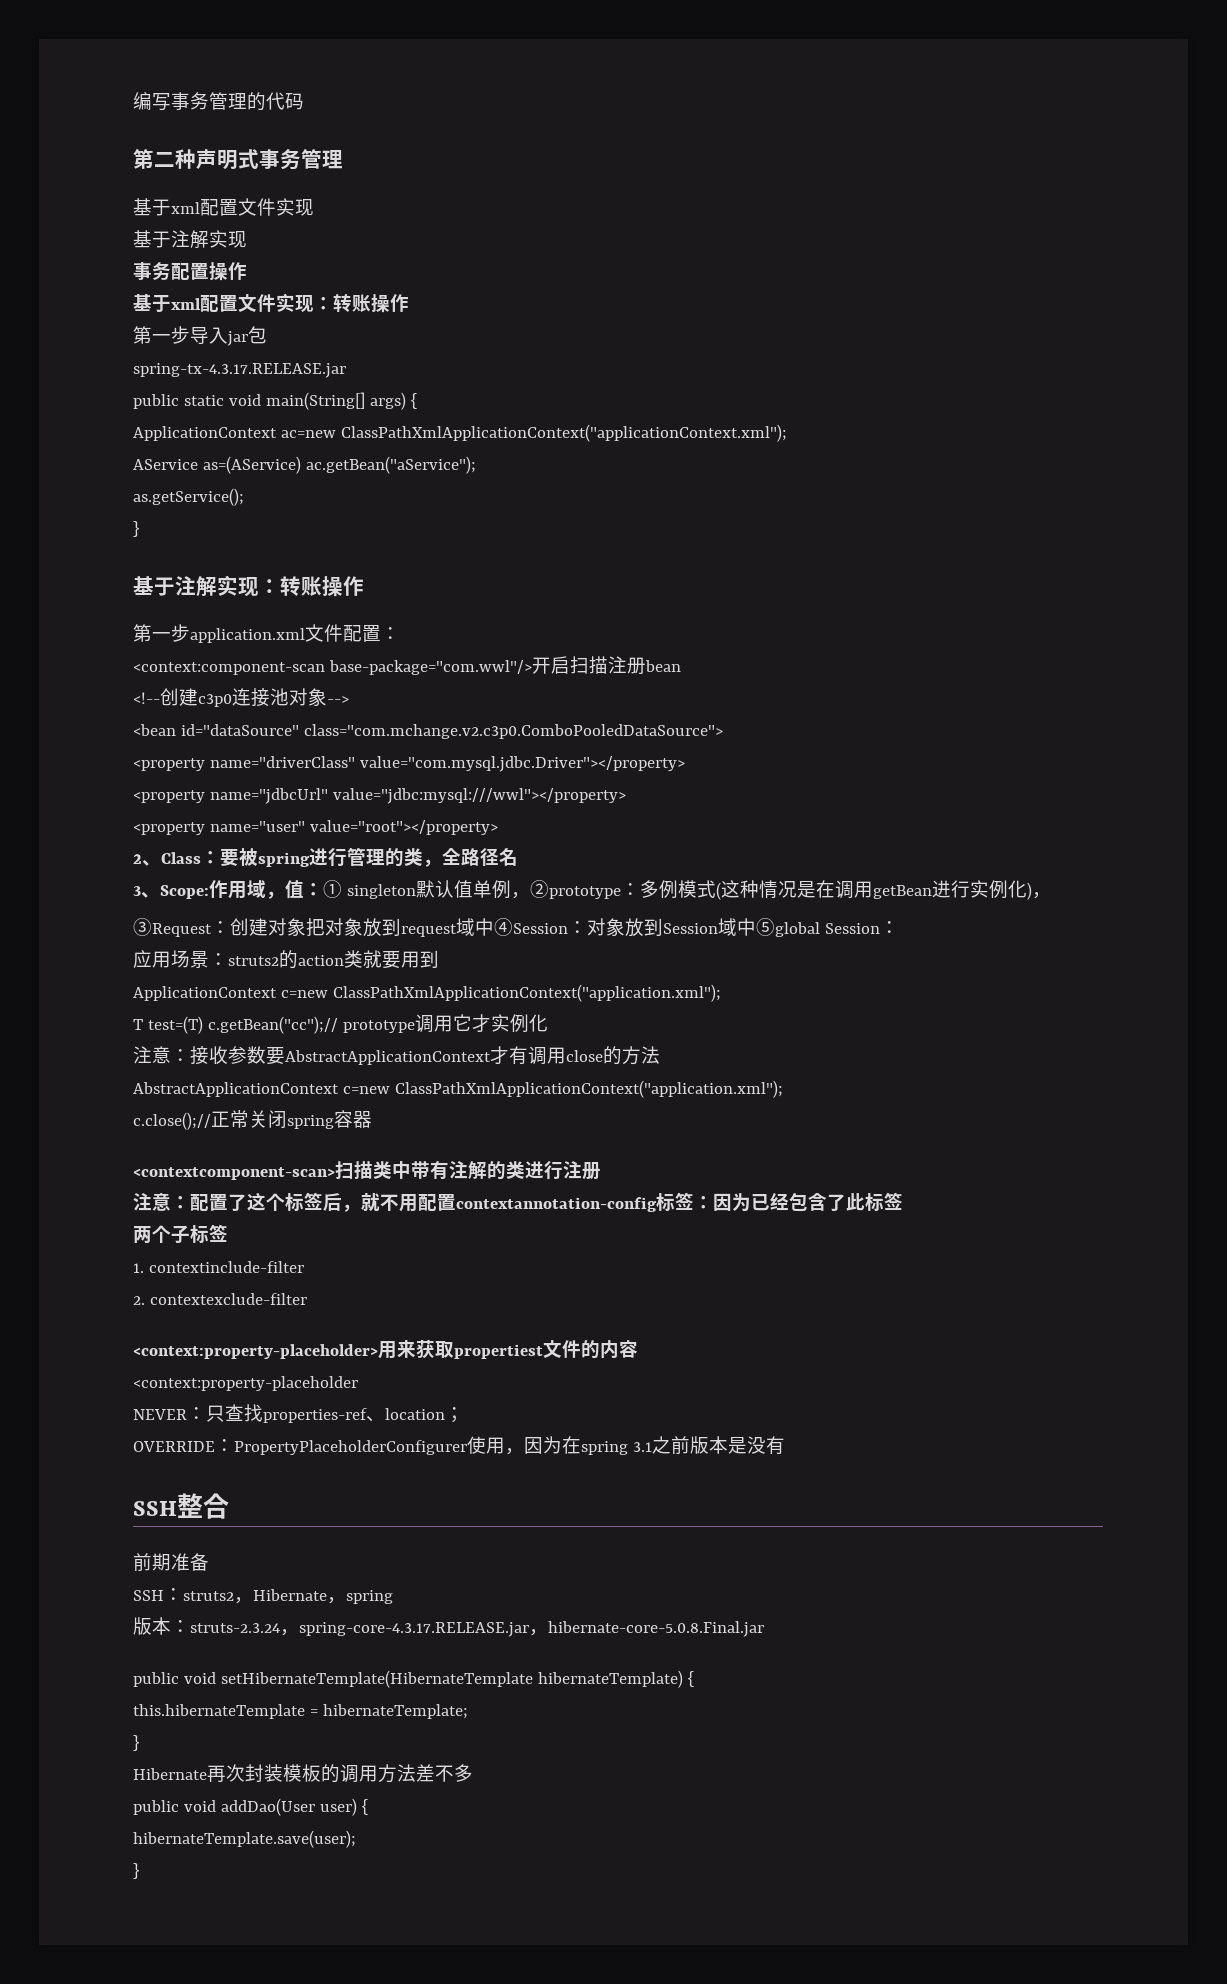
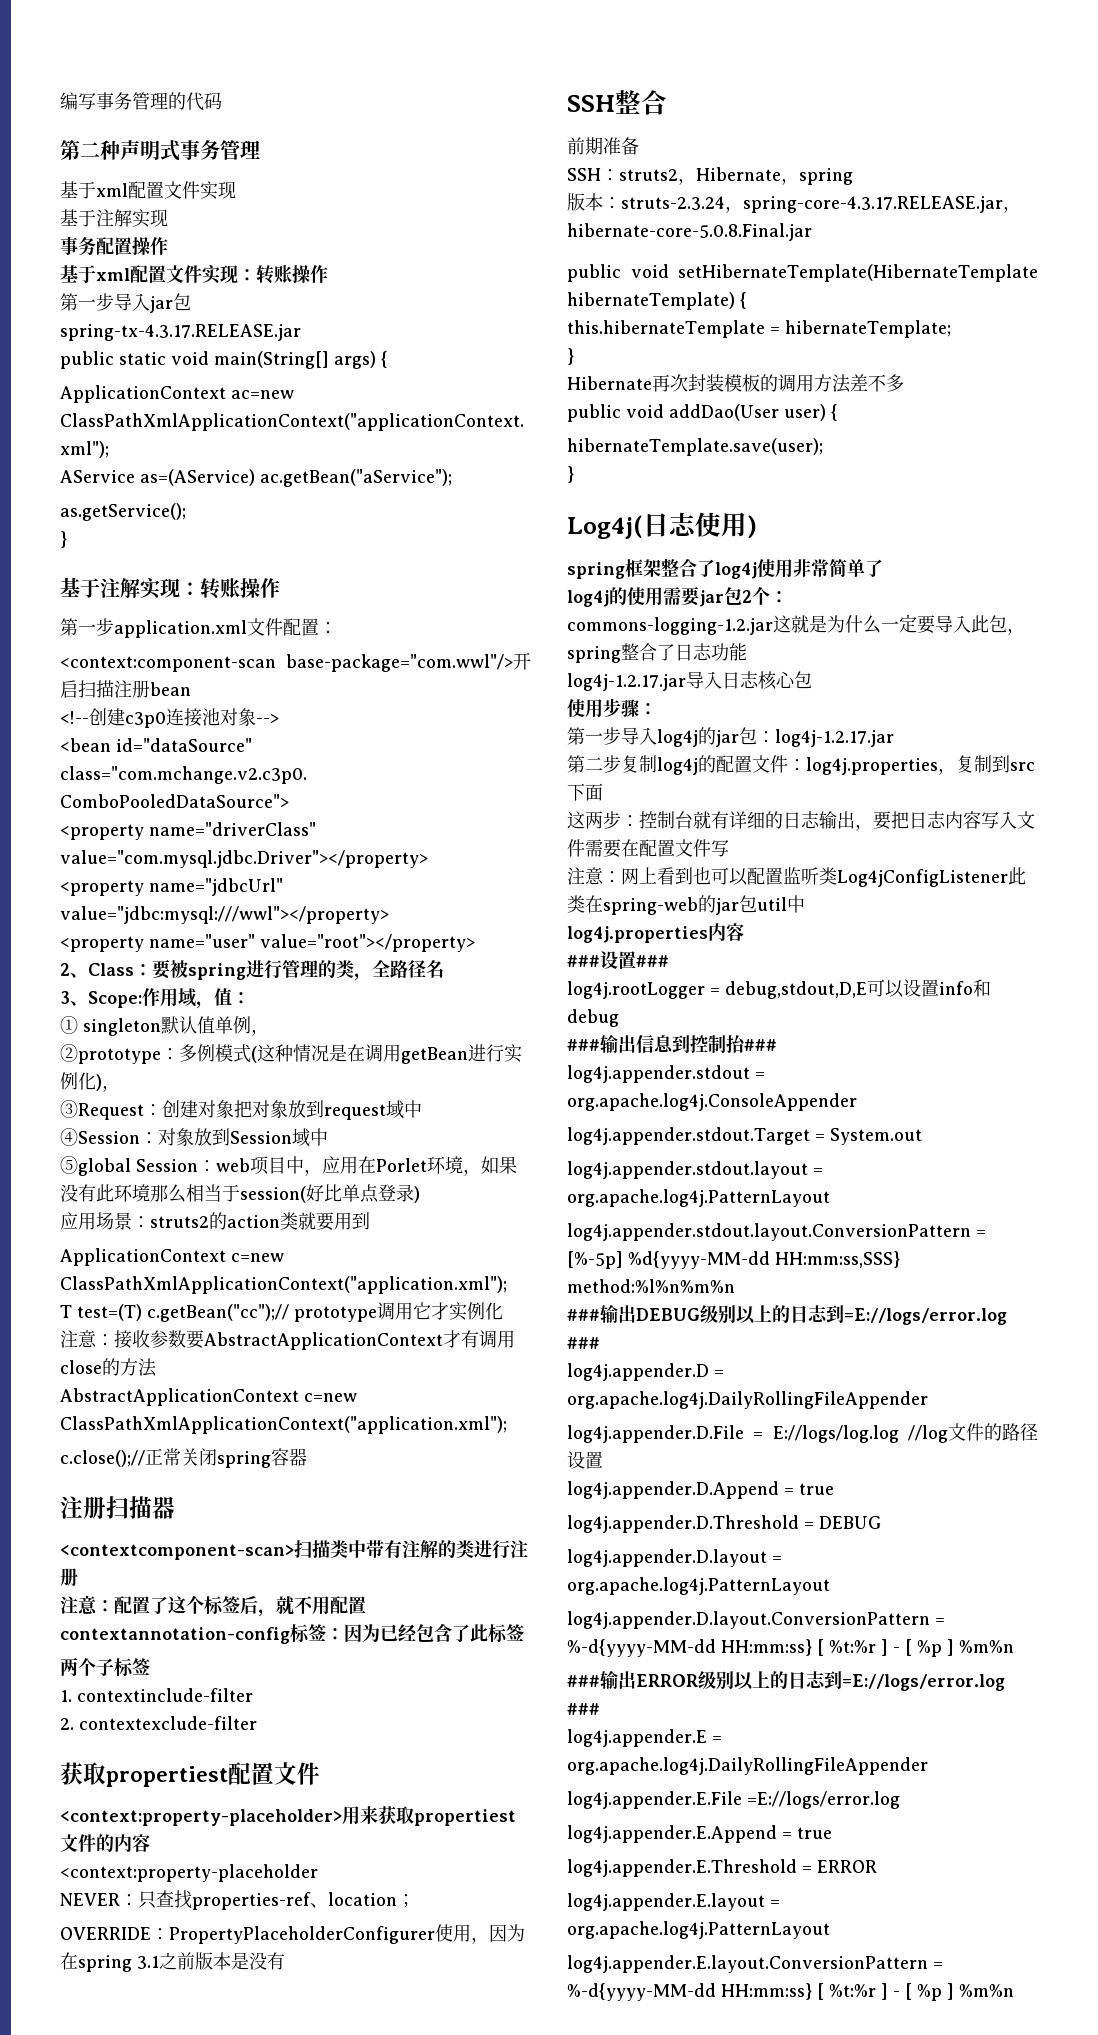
- 3、Scope:作用域，值：① singleton默认值单例，②prototype：多例模式(这种情况是在调用getBean进行实例化)，
+ 3、Scope:作用域，值：
+ ① singleton默认值单例，
+ ②prototype：多例模式(这种情况是在调用getBean进行实例化)，
- ③Request：创建对象把对象放到request域中④Session：对象放到Session域中⑤global Session：
+ ③Request：创建对象把对象放到request域中
+ ④Session：对象放到Session域中
+ ⑤global Session：web项目中，应用在Porlet环境，如果没有此环境那么相当于session(好比单点登录)
+ 注册扫描器
+ 获取propertiest配置文件
+ Log4j(日志使用)
+ spring框架整合了log4j使用非常简单了
+ log4j的使用需要jar包2个：
+ commons-logging-1.2.jar这就是为什么一定要导入此包，spring整合了日志功能
+ log4j-1.2.17.jar导入日志核心包
+ 使用步骤：
+ 第一步导入log4j的jar包：log4j-1.2.17.jar
+ 第二步复制log4j的配置文件：log4j.properties，复制到src下面
+ 这两步：控制台就有详细的日志输出，要把日志内容写入文件需要在配置文件写
+ 注意：网上看到也可以配置监听类Log4jConfigListener此类在spring-web的jar包util中
+ log4j.properties内容
+ ###设置###
+ log4j.rootLogger = debug,stdout,D,E可以设置info和debug
+ ###输出信息到控制抬###
+ log4j.appender.stdout = org.apache.log4j.ConsoleAppender
+ log4j.appender.stdout.Target = System.out
+ log4j.appender.stdout.layout = org.apache.log4j.PatternLayout
+ log4j.appender.stdout.layout.ConversionPattern = [%-5p] %d{yyyy-MM-dd HH:mm:ss,SSS} method:%l%n%m%n
+ ###输出DEBUG级别以上的日志到=E://logs/error.log ###
+ log4j.appender.D = org.apache.log4j.DailyRollingFileAppender
+ log4j.appender.D.File = E://logs/log.log //log文件的路径设置
+ log4j.appender.D.Append = true
+ log4j.appender.D.Threshold = DEBUG
+ log4j.appender.D.layout = org.apache.log4j.PatternLayout
+ log4j.appender.D.layout.ConversionPattern = %-d{yyyy-MM-dd HH:mm:ss} [ %t:%r ] - [ %p ] %m%n
+ ###输出ERROR级别以上的日志到=E://logs/error.log ###
+ log4j.appender.E = org.apache.log4j.DailyRollingFileAppender
+ log4j.appender.E.File =E://logs/error.log
+ log4j.appender.E.Append = true
+ log4j.appender.E.Threshold = ERROR
+ log4j.appender.E.layout = org.apache.log4j.PatternLayout
+ log4j.appender.E.layout.ConversionPattern = %-d{yyyy-MM-dd HH:mm:ss} [ %t:%r ] - [ %p ] %m%n

